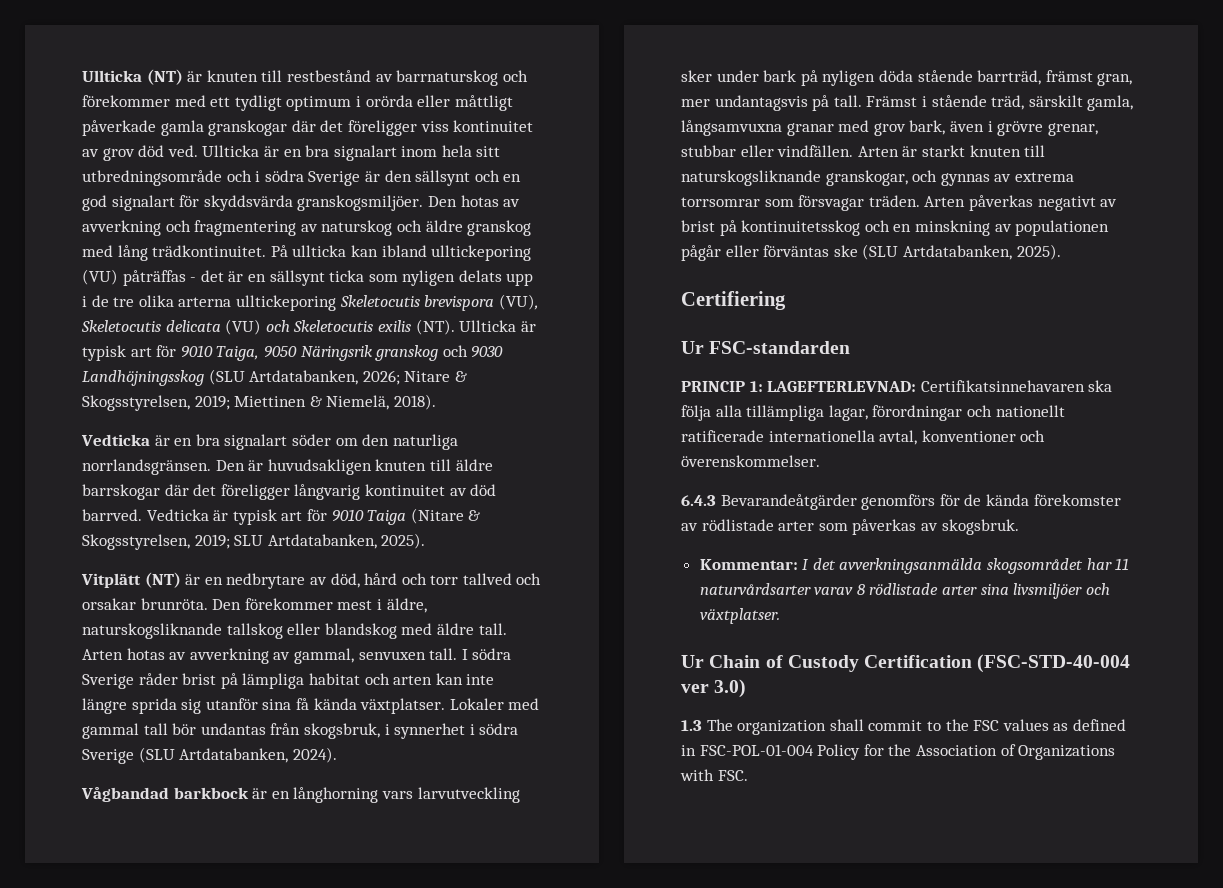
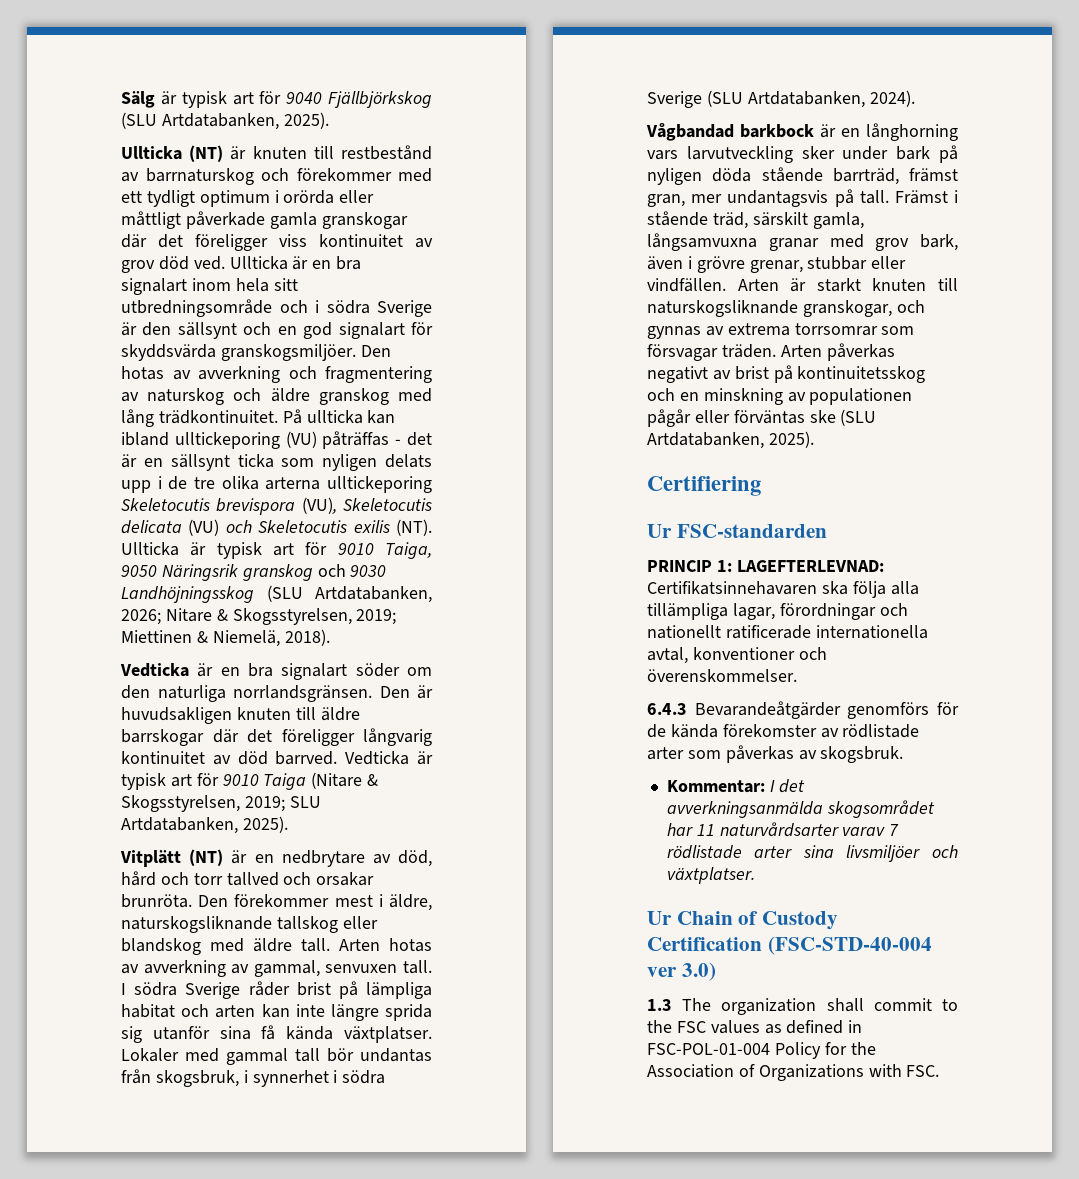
+ Sälg är typisk art för 9040 Fjällbjörkskog (SLU Artdatabanken, 2025).
- Kommentar: I det avverkningsanmälda skogsområdet har 11 naturvårdsarter varav 8 rödlistade arter sina livsmiljöer och växtplatser.
+ Kommentar: I det avverkningsanmälda skogsområdet har 11 naturvårdsarter varav 7 rödlistade arter sina livsmiljöer och växtplatser.

